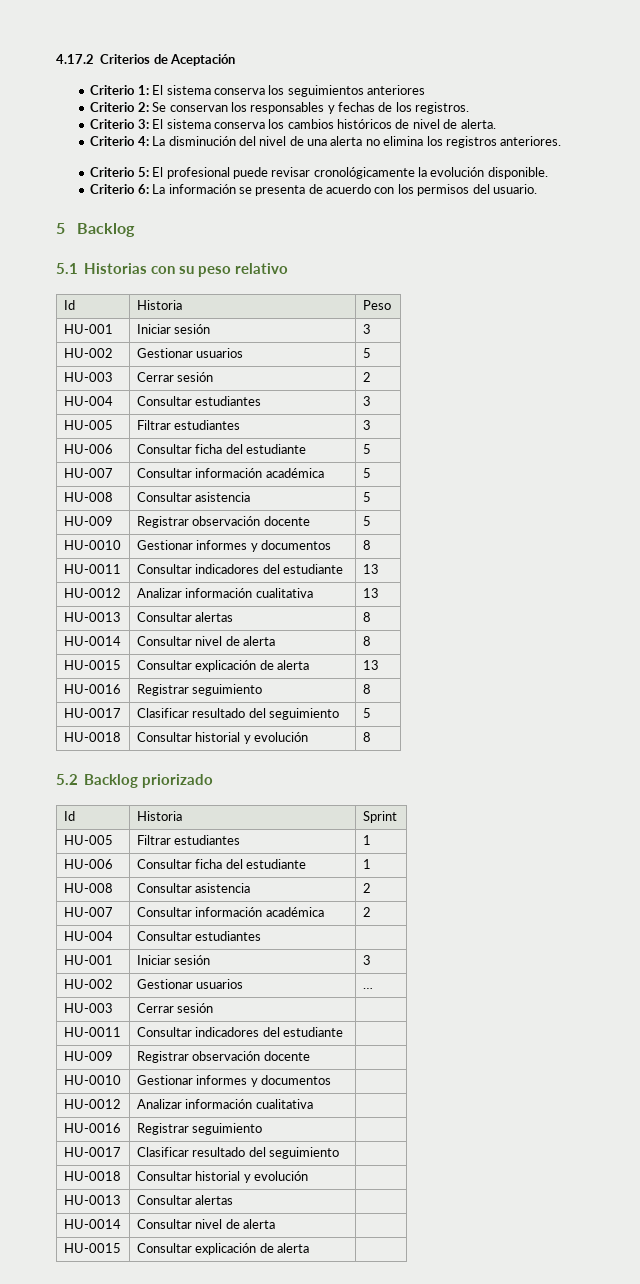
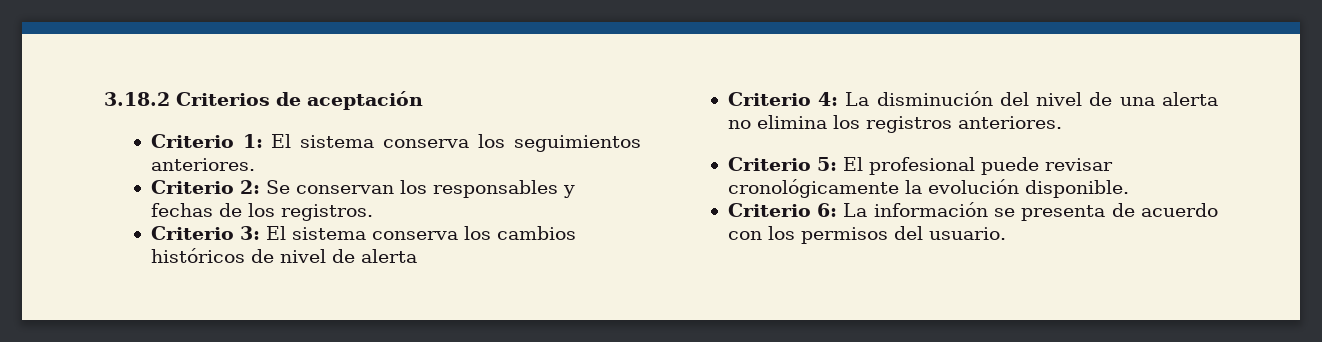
- 4.17.2 Criterios de Aceptación
+ 3.18.2 Criterios de aceptación
- Criterio 1: El sistema conserva los seguimientos anteriores
+ Criterio 1: El sistema conserva los seguimientos anteriores.
- Criterio 3: El sistema conserva los cambios históricos de nivel de alerta.
+ Criterio 3: El sistema conserva los cambios históricos de nivel de alerta
- 5 Backlog
- 5.1 Historias con su peso relativo
- Id | Historia | Peso
- HU-001 | Iniciar sesión | 3
- HU-002 | Gestionar usuarios | 5
- HU-003 | Cerrar sesión | 2
- HU-004 | Consultar estudiantes | 3
- HU-005 | Filtrar estudiantes | 3
- HU-006 | Consultar ficha del estudiante | 5
- HU-007 | Consultar información académica | 5
- HU-008 | Consultar asistencia | 5
- HU-009 | Registrar observación docente | 5
- HU-0010 | Gestionar informes y documentos | 8
- HU-0011 | Consultar indicadores del estudiante | 13
- HU-0012 | Analizar información cualitativa | 13
- HU-0013 | Consultar alertas | 8
- HU-0014 | Consultar nivel de alerta | 8
- HU-0015 | Consultar explicación de alerta | 13
- HU-0016 | Registrar seguimiento | 8
- HU-0017 | Clasificar resultado del seguimiento | 5
- HU-0018 | Consultar historial y evolución | 8
- 5.2 Backlog priorizado
- Id | Historia | Sprint
- HU-005 | Filtrar estudiantes | 1
- HU-006 | Consultar ficha del estudiante | 1
- HU-008 | Consultar asistencia | 2
- HU-007 | Consultar información académica | 2
- HU-004 | Consultar estudiantes |
- HU-001 | Iniciar sesión | 3
- HU-002 | Gestionar usuarios | …
- HU-003 | Cerrar sesión |
- HU-0011 | Consultar indicadores del estudiante |
- HU-009 | Registrar observación docente |
- HU-0010 | Gestionar informes y documentos |
- HU-0012 | Analizar información cualitativa |
- HU-0016 | Registrar seguimiento |
- HU-0017 | Clasificar resultado del seguimiento |
- HU-0018 | Consultar historial y evolución |
- HU-0013 | Consultar alertas |
- HU-0014 | Consultar nivel de alerta |
- HU-0015 | Consultar explicación de alerta |

